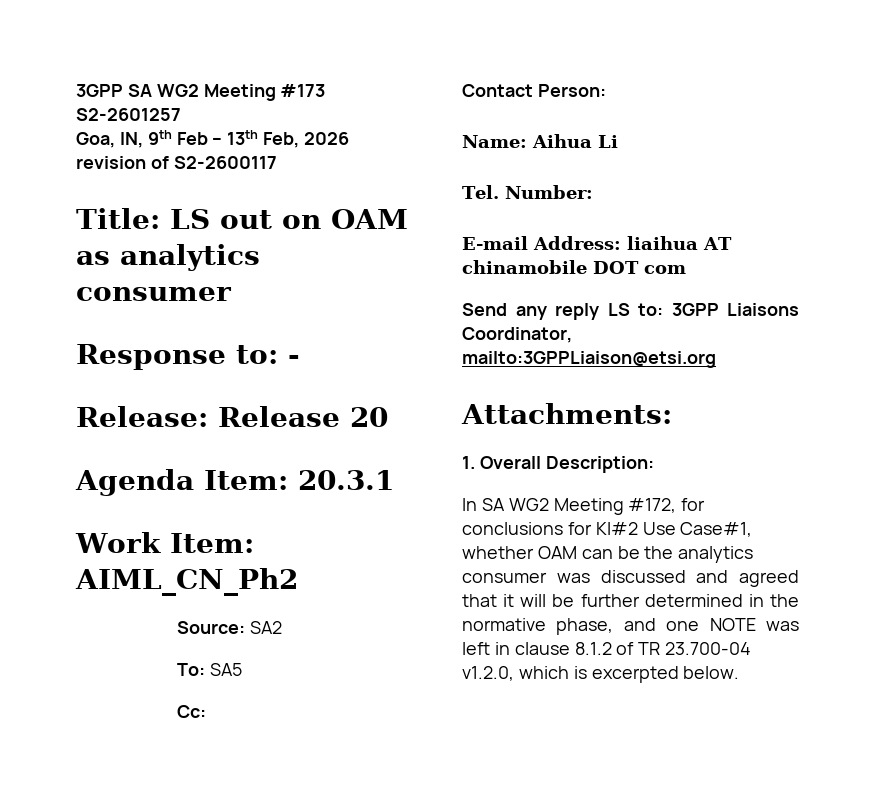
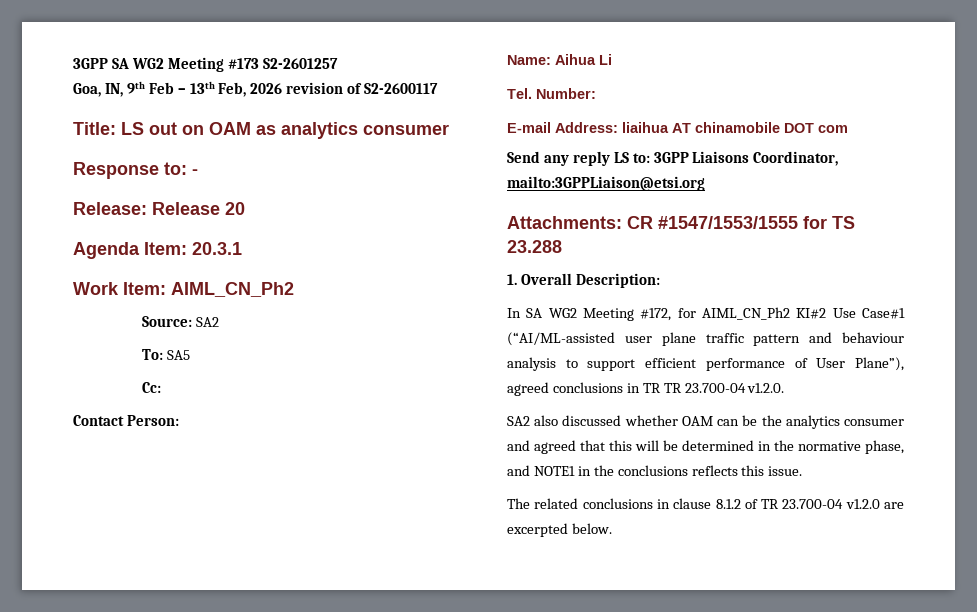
- Attachments:
+ Attachments: CR #1547/1553/1555 for TS 23.288
- In SA WG2 Meeting #172, for conclusions for KI#2 Use Case#1, whether OAM can be the analytics consumer was discussed and agreed that it will be further determined in the normative phase, and one NOTE was left in clause 8.1.2 of TR 23.700-04 v1.2.0, which is excerpted below.
+ In SA WG2 Meeting #172, for AIML_CN_Ph2 KI#2 Use Case#1 (“AI/ML-assisted user plane traffic pattern and behaviour analysis to support efficient performance of User Plane”), agreed conclusions in TR TR 23.700-04 v1.2.0.
+ SA2 also discussed whether OAM can be the analytics consumer and agreed that this will be determined in the normative phase, and NOTE1 in the conclusions reflects this issue.
+ The related conclusions in clause 8.1.2 of TR 23.700-04 v1.2.0 are excerpted below.

